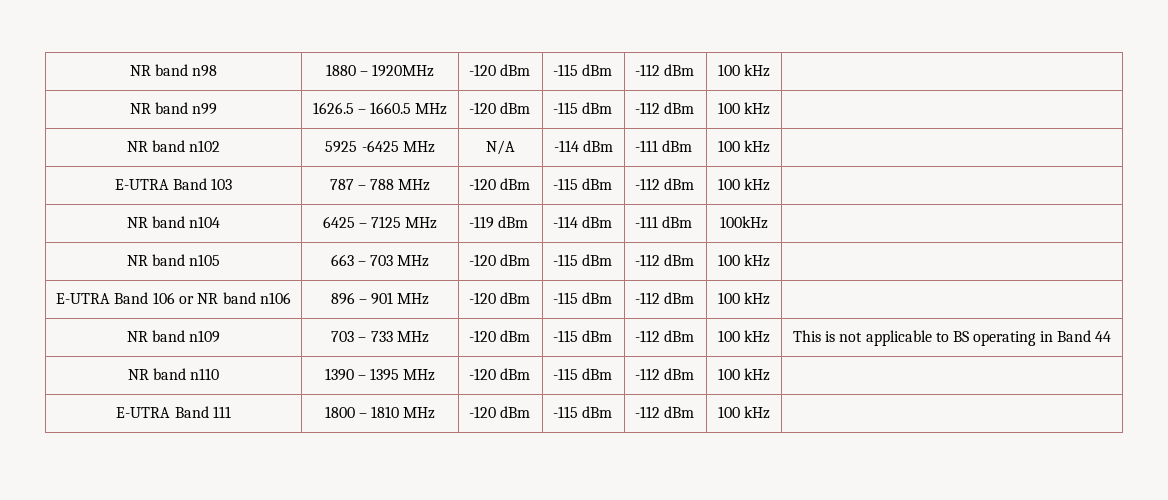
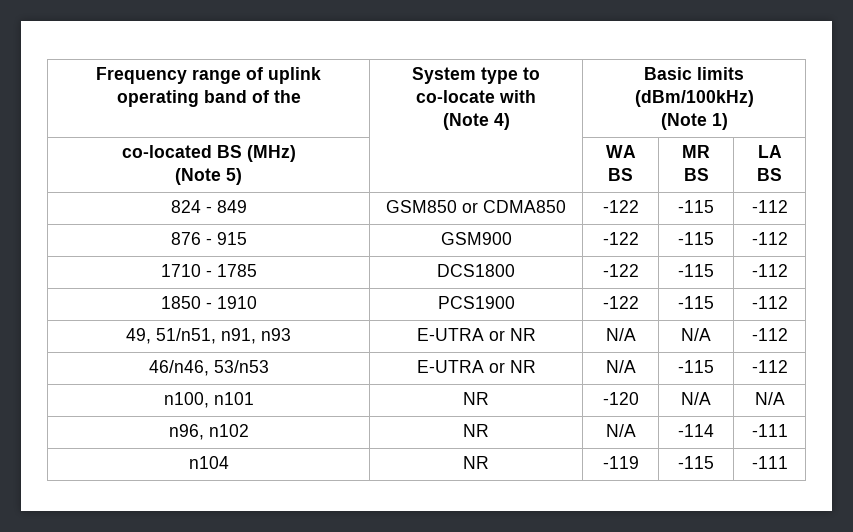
- NR band n98 | 1880 – 1920MHz | -120 dBm | -115 dBm | -112 dBm | 100 kHz |
- NR band n99 | 1626.5 – 1660.5 MHz | -120 dBm | -115 dBm | -112 dBm | 100 kHz |
- NR band n102 | 5925 -6425 MHz | N/A | -114 dBm | -111 dBm | 100 kHz |
- E-UTRA Band 103 | 787 – 788 MHz | -120 dBm | -115 dBm | -112 dBm | 100 kHz |
- NR band n104 | 6425 – 7125 MHz | -119 dBm | -114 dBm | -111 dBm | 100kHz |
- NR band n105 | 663 – 703 MHz | -120 dBm | -115 dBm | -112 dBm | 100 kHz |
- E-UTRA Band 106 or NR band n106 | 896 – 901 MHz | -120 dBm | -115 dBm | -112 dBm | 100 kHz |
- NR band n109 | 703 – 733 MHz | -120 dBm | -115 dBm | -112 dBm | 100 kHz | This is not applicable to BS operating in Band 44
- NR band n110 | 1390 – 1395 MHz | -120 dBm | -115 dBm | -112 dBm | 100 kHz |
- E-UTRA Band 111 | 1800 – 1810 MHz | -120 dBm | -115 dBm | -112 dBm | 100 kHz |
+ Frequency range of uplink operating band of the | System type to co-locate with
+ (Note 4) | Basic limits (dBm/100kHz)
+ (Note 1)
+ co-located BS (MHz)
+ (Note 5) | | WA BS | MR BS | LA BS
+ 824 - 849 | GSM850 or CDMA850 | -122 | -115 | -112
+ 876 - 915 | GSM900 | -122 | -115 | -112
+ 1710 - 1785 | DCS1800 | -122 | -115 | -112
+ 1850 - 1910 | PCS1900 | -122 | -115 | -112
+ 49, 51/n51, n91, n93 | E-UTRA or NR | N/A | N/A | -112
+ 46/n46, 53/n53 | E-UTRA or NR | N/A | -115 | -112
+ n100, n101 | NR | -120 | N/A | N/A
+ n96, n102 | NR | N/A | -114 | -111
+ n104 | NR | -119 | -115 | -111

